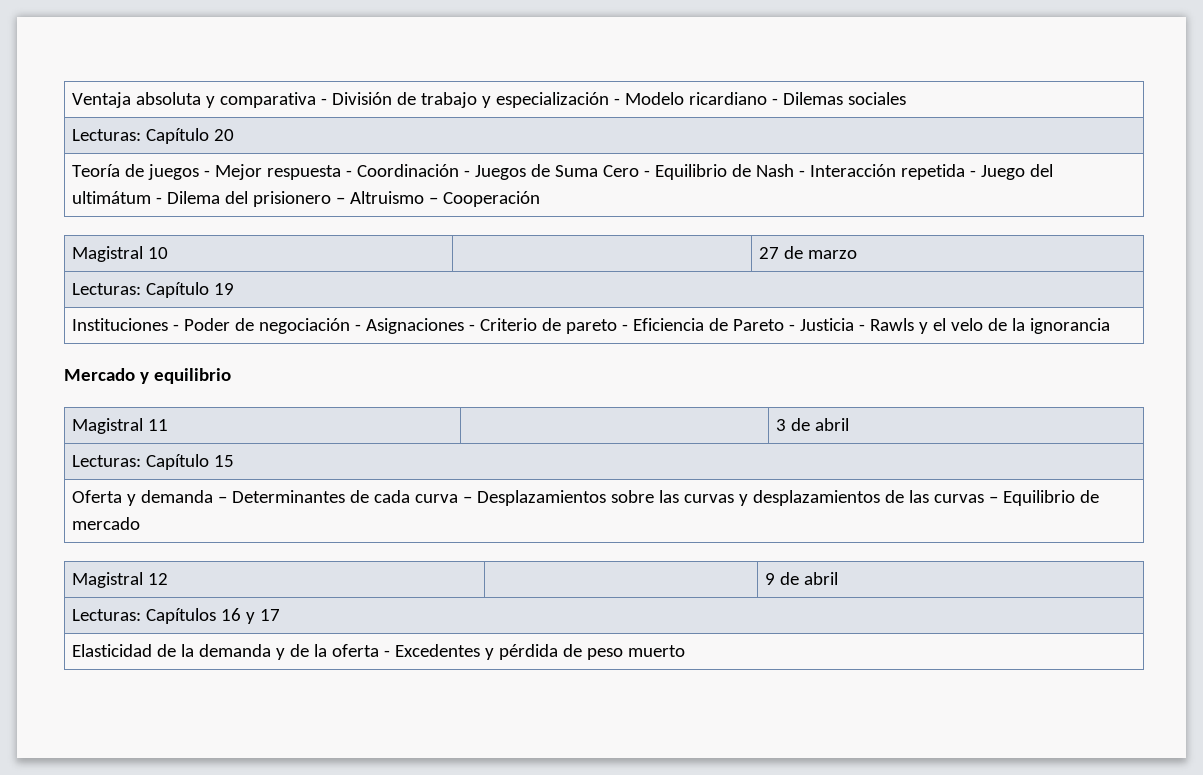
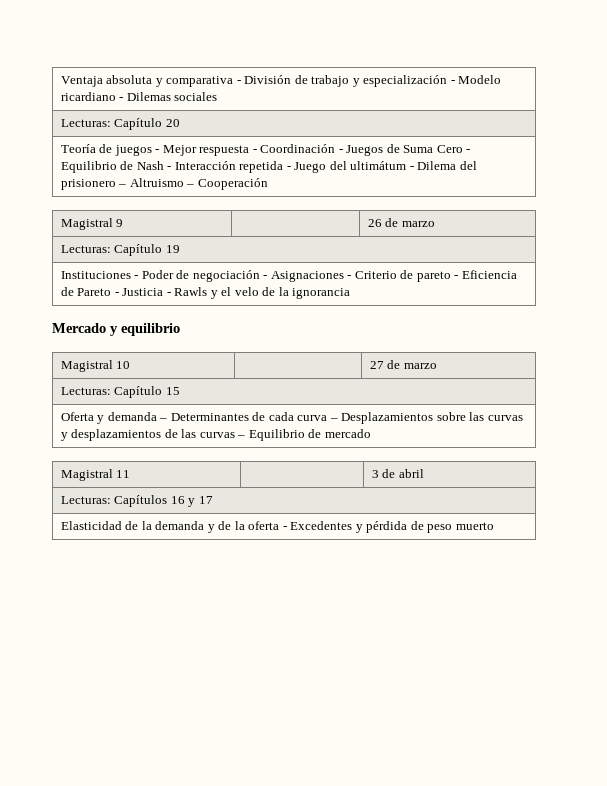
- Magistral 10 | | 27 de marzo
+ Magistral 9 | | 26 de marzo
- Magistral 11 | | 3 de abril
+ Magistral 10 | | 27 de marzo
- Magistral 12 | | 9 de abril
+ Magistral 11 | | 3 de abril

